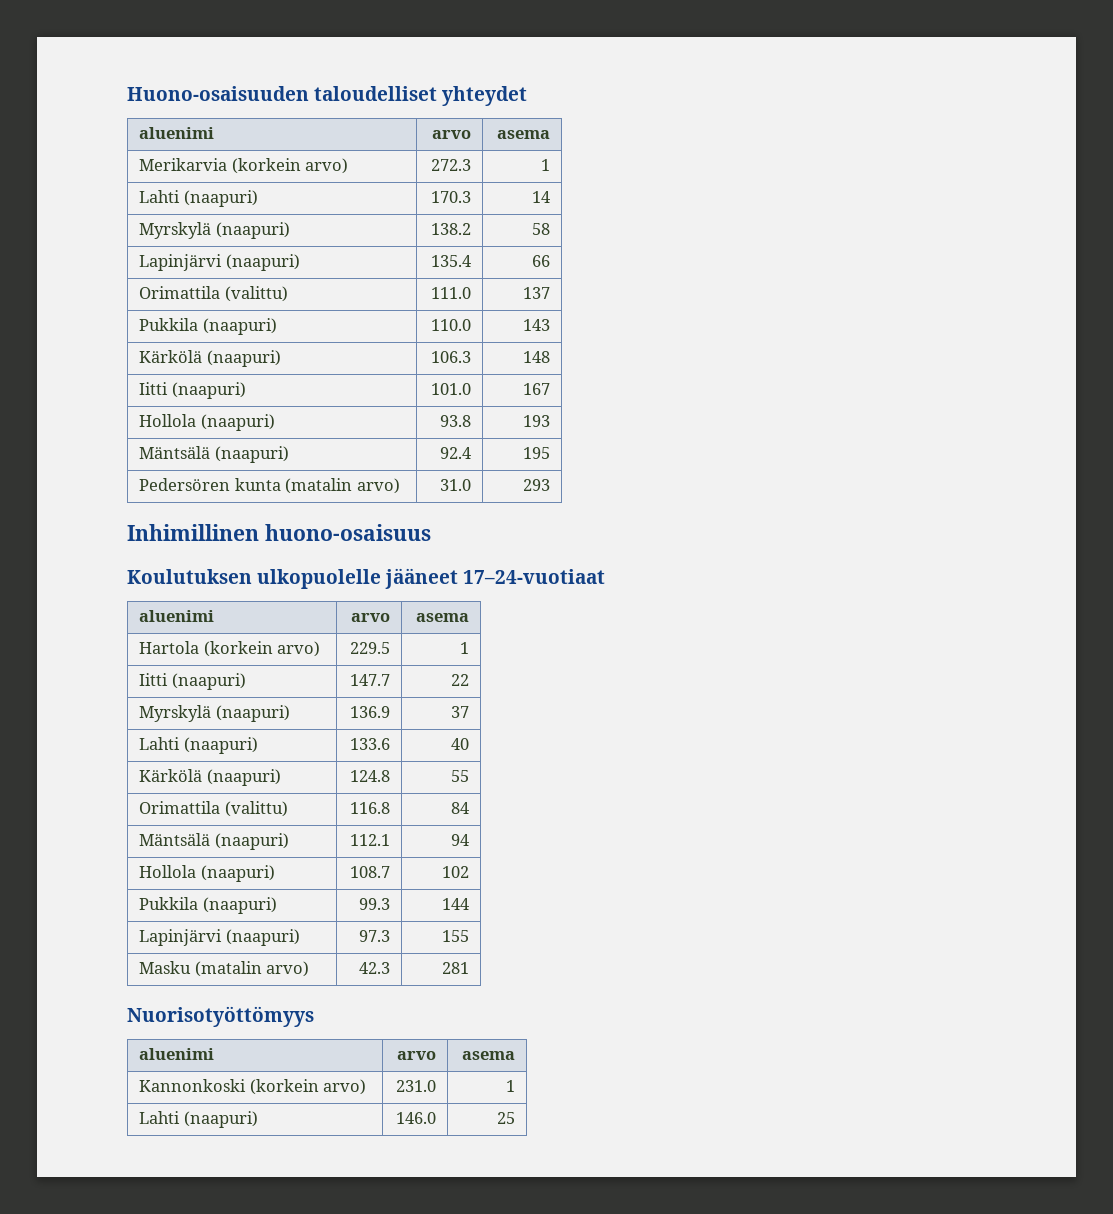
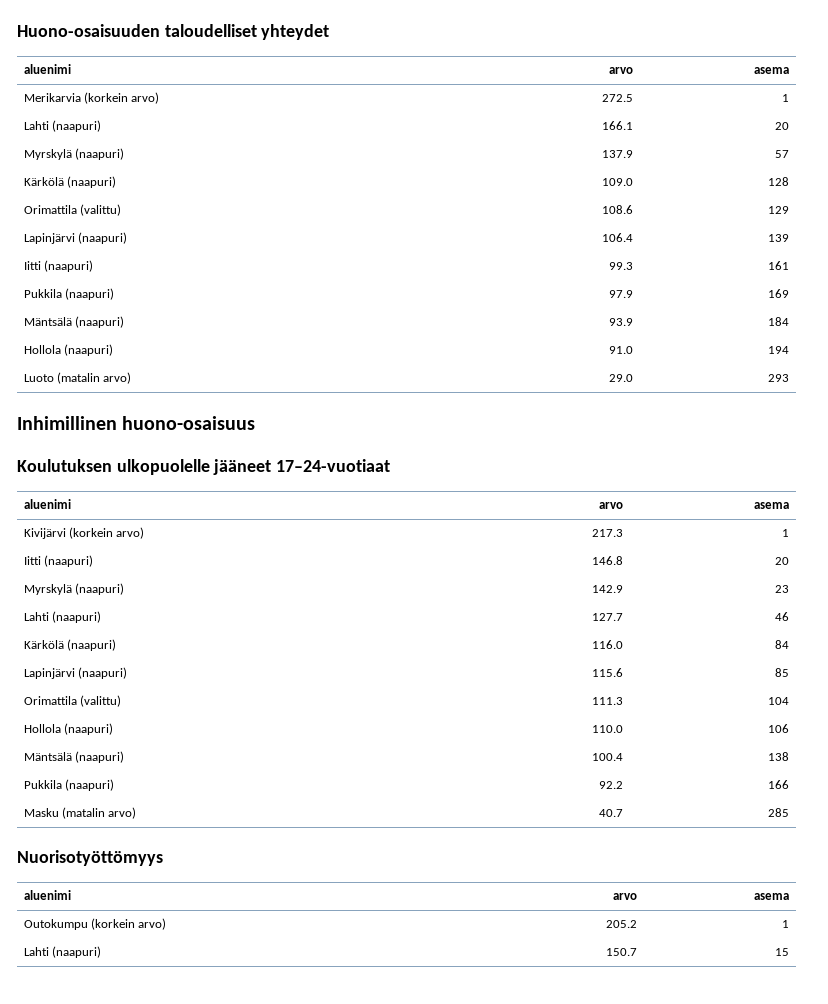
- Merikarvia (korkein arvo) | 272.3 | 1
- Lahti (naapuri) | 170.3 | 14
- Myrskylä (naapuri) | 138.2 | 58
- Lapinjärvi (naapuri) | 135.4 | 66
- Orimattila (valittu) | 111.0 | 137
- Pukkila (naapuri) | 110.0 | 143
- Kärkölä (naapuri) | 106.3 | 148
- Iitti (naapuri) | 101.0 | 167
- Hollola (naapuri) | 93.8 | 193
- Mäntsälä (naapuri) | 92.4 | 195
- Pedersören kunta (matalin arvo) | 31.0 | 293
+ Merikarvia (korkein arvo) | 272.5 | 1
+ Lahti (naapuri) | 166.1 | 20
+ Myrskylä (naapuri) | 137.9 | 57
+ Kärkölä (naapuri) | 109.0 | 128
+ Orimattila (valittu) | 108.6 | 129
+ Lapinjärvi (naapuri) | 106.4 | 139
+ Iitti (naapuri) | 99.3 | 161
+ Pukkila (naapuri) | 97.9 | 169
+ Mäntsälä (naapuri) | 93.9 | 184
+ Hollola (naapuri) | 91.0 | 194
+ Luoto (matalin arvo) | 29.0 | 293
- Hartola (korkein arvo) | 229.5 | 1
+ Kivijärvi (korkein arvo) | 217.3 | 1
- Iitti (naapuri) | 147.7 | 22
- Myrskylä (naapuri) | 136.9 | 37
- Lahti (naapuri) | 133.6 | 40
- Kärkölä (naapuri) | 124.8 | 55
- Orimattila (valittu) | 116.8 | 84
- Mäntsälä (naapuri) | 112.1 | 94
- Hollola (naapuri) | 108.7 | 102
- Pukkila (naapuri) | 99.3 | 144
- Lapinjärvi (naapuri) | 97.3 | 155
+ Iitti (naapuri) | 146.8 | 20
+ Myrskylä (naapuri) | 142.9 | 23
+ Lahti (naapuri) | 127.7 | 46
+ Kärkölä (naapuri) | 116.0 | 84
+ Lapinjärvi (naapuri) | 115.6 | 85
+ Orimattila (valittu) | 111.3 | 104
+ Hollola (naapuri) | 110.0 | 106
+ Mäntsälä (naapuri) | 100.4 | 138
+ Pukkila (naapuri) | 92.2 | 166
- Masku (matalin arvo) | 42.3 | 281
+ Masku (matalin arvo) | 40.7 | 285
- Kannonkoski (korkein arvo) | 231.0 | 1
- Lahti (naapuri) | 146.0 | 25
+ Outokumpu (korkein arvo) | 205.2 | 1
+ Lahti (naapuri) | 150.7 | 15

